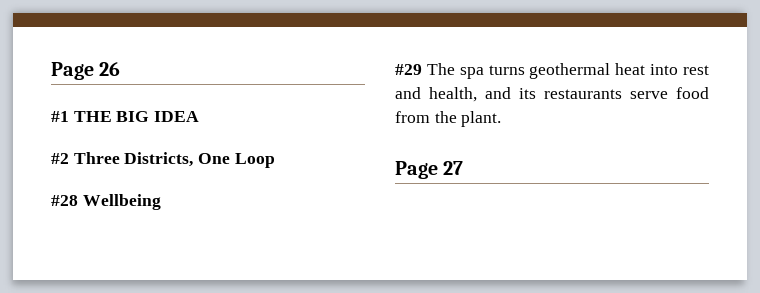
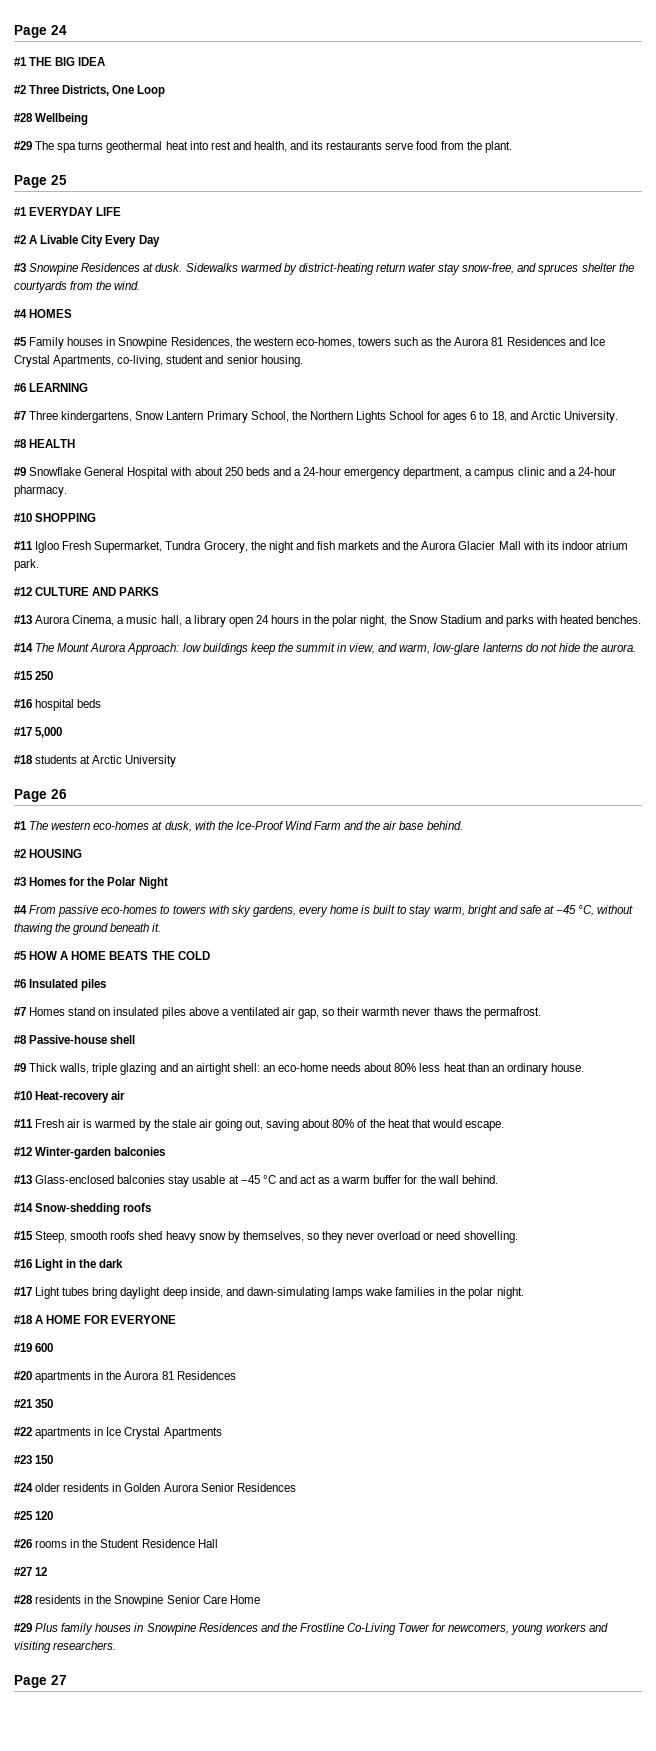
- Page 26
+ Page 24
+ Page 25
+ #1 EVERYDAY LIFE
+ #2 A Livable City Every Day
+ #3 Snowpine Residences at dusk. Sidewalks warmed by district-heating return water stay snow-free, and spruces shelter the courtyards from the wind.
+ #4 HOMES
+ #5 Family houses in Snowpine Residences, the western eco-homes, towers such as the Aurora 81 Residences and Ice Crystal Apartments, co-living, student and senior housing.
+ #6 LEARNING
+ #7 Three kindergartens, Snow Lantern Primary School, the Northern Lights School for ages 6 to 18, and Arctic University.
+ #8 HEALTH
+ #9 Snowflake General Hospital with about 250 beds and a 24-hour emergency department, a campus clinic and a 24-hour pharmacy.
+ #10 SHOPPING
+ #11 Igloo Fresh Supermarket, Tundra Grocery, the night and fish markets and the Aurora Glacier Mall with its indoor atrium park.
+ #12 CULTURE AND PARKS
+ #13 Aurora Cinema, a music hall, a library open 24 hours in the polar night, the Snow Stadium and parks with heated benches.
+ #14 The Mount Aurora Approach: low buildings keep the summit in view, and warm, low-glare lanterns do not hide the aurora.
+ #15 250
+ #16 hospital beds
+ #17 5,000
+ #18 students at Arctic University
+ Page 26
+ #1 The western eco-homes at dusk, with the Ice-Proof Wind Farm and the air base behind.
+ #2 HOUSING
+ #3 Homes for the Polar Night
+ #4 From passive eco-homes to towers with sky gardens, every home is built to stay warm, bright and safe at −45 °C, without thawing the ground beneath it.
+ #5 HOW A HOME BEATS THE COLD
+ #6 Insulated piles
+ #7 Homes stand on insulated piles above a ventilated air gap, so their warmth never thaws the permafrost.
+ #8 Passive-house shell
+ #9 Thick walls, triple glazing and an airtight shell: an eco-home needs about 80% less heat than an ordinary house.
+ #10 Heat-recovery air
+ #11 Fresh air is warmed by the stale air going out, saving about 80% of the heat that would escape.
+ #12 Winter-garden balconies
+ #13 Glass-enclosed balconies stay usable at −45 °C and act as a warm buffer for the wall behind.
+ #14 Snow-shedding roofs
+ #15 Steep, smooth roofs shed heavy snow by themselves, so they never overload or need shovelling.
+ #16 Light in the dark
+ #17 Light tubes bring daylight deep inside, and dawn-simulating lamps wake families in the polar night.
+ #18 A HOME FOR EVERYONE
+ #19 600
+ #20 apartments in the Aurora 81 Residences
+ #21 350
+ #22 apartments in Ice Crystal Apartments
+ #23 150
+ #24 older residents in Golden Aurora Senior Residences
+ #25 120
+ #26 rooms in the Student Residence Hall
+ #27 12
+ #28 residents in the Snowpine Senior Care Home
+ #29 Plus family houses in Snowpine Residences and the Frostline Co-Living Tower for newcomers, young workers and visiting researchers.

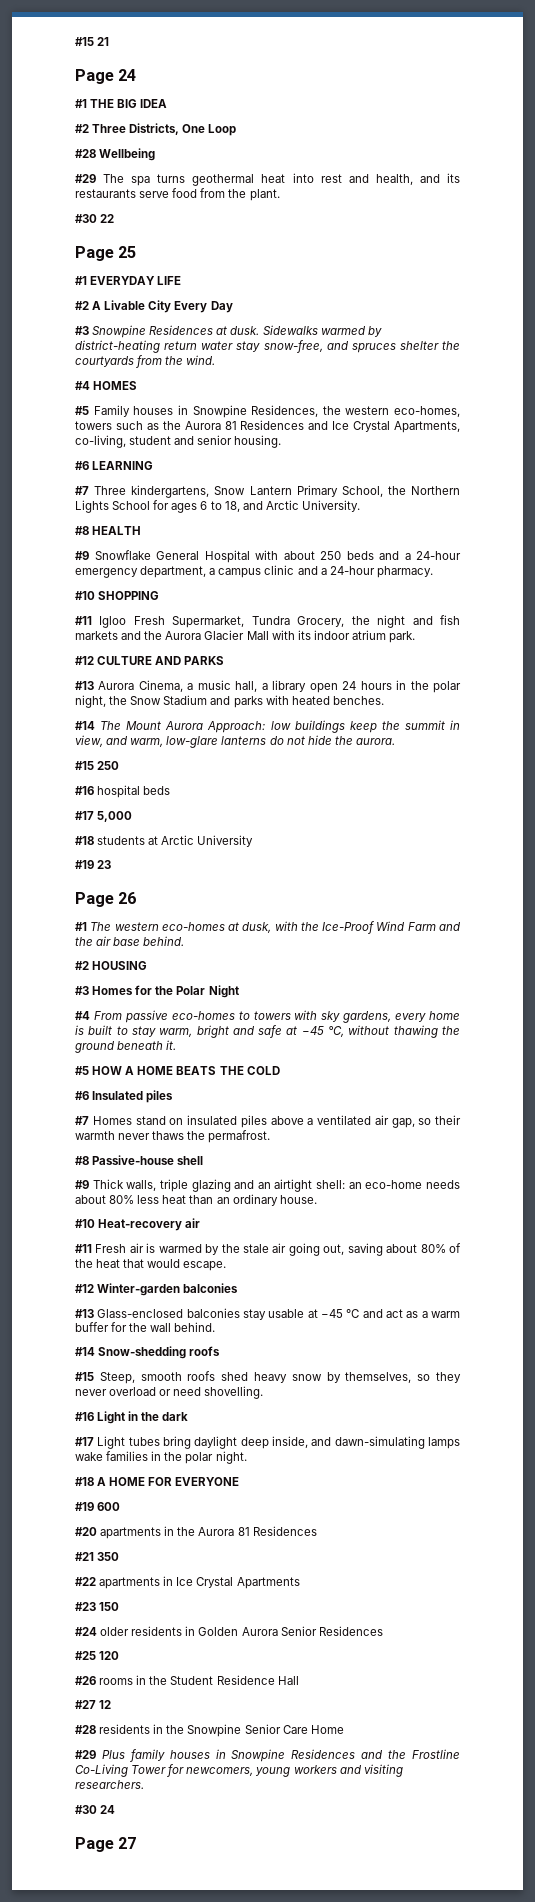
+ #15 21
+ #30 22
+ #19 23
+ #30 24

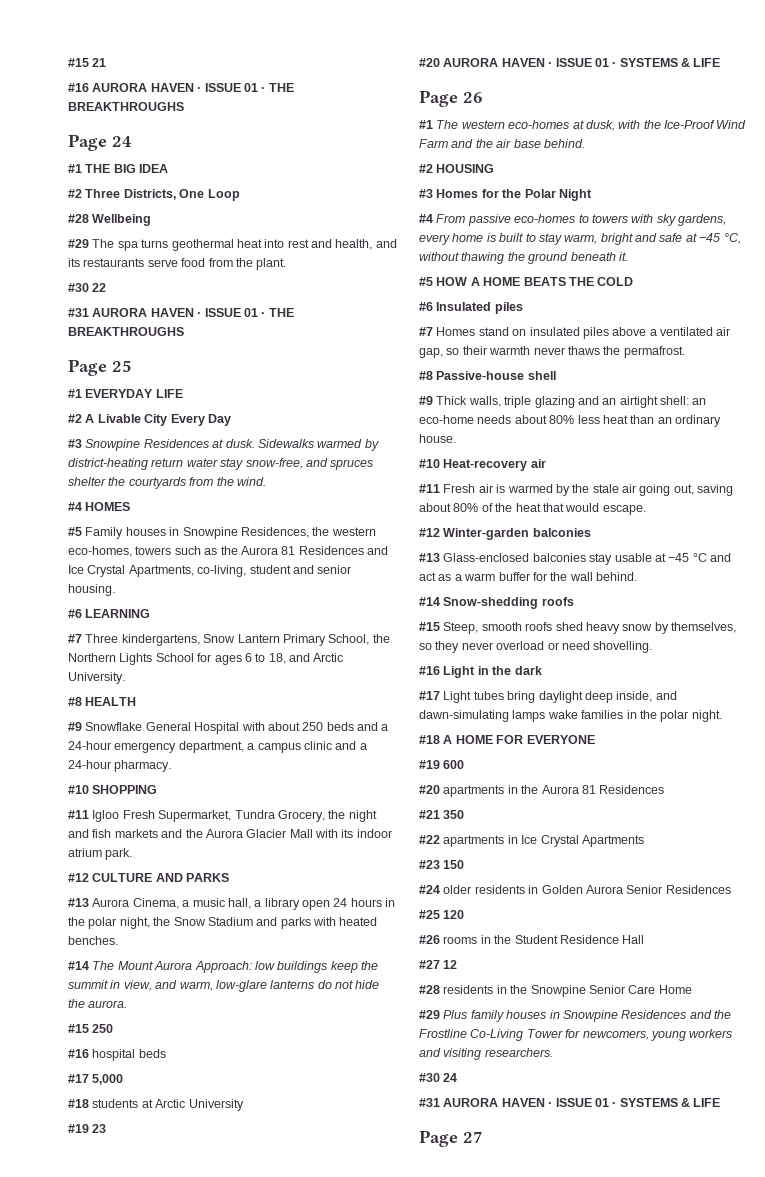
+ #16 AURORA HAVEN · ISSUE 01 · THE BREAKTHROUGHS
+ #31 AURORA HAVEN · ISSUE 01 · THE BREAKTHROUGHS
+ #20 AURORA HAVEN · ISSUE 01 · SYSTEMS & LIFE
+ #31 AURORA HAVEN · ISSUE 01 · SYSTEMS & LIFE

